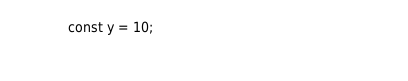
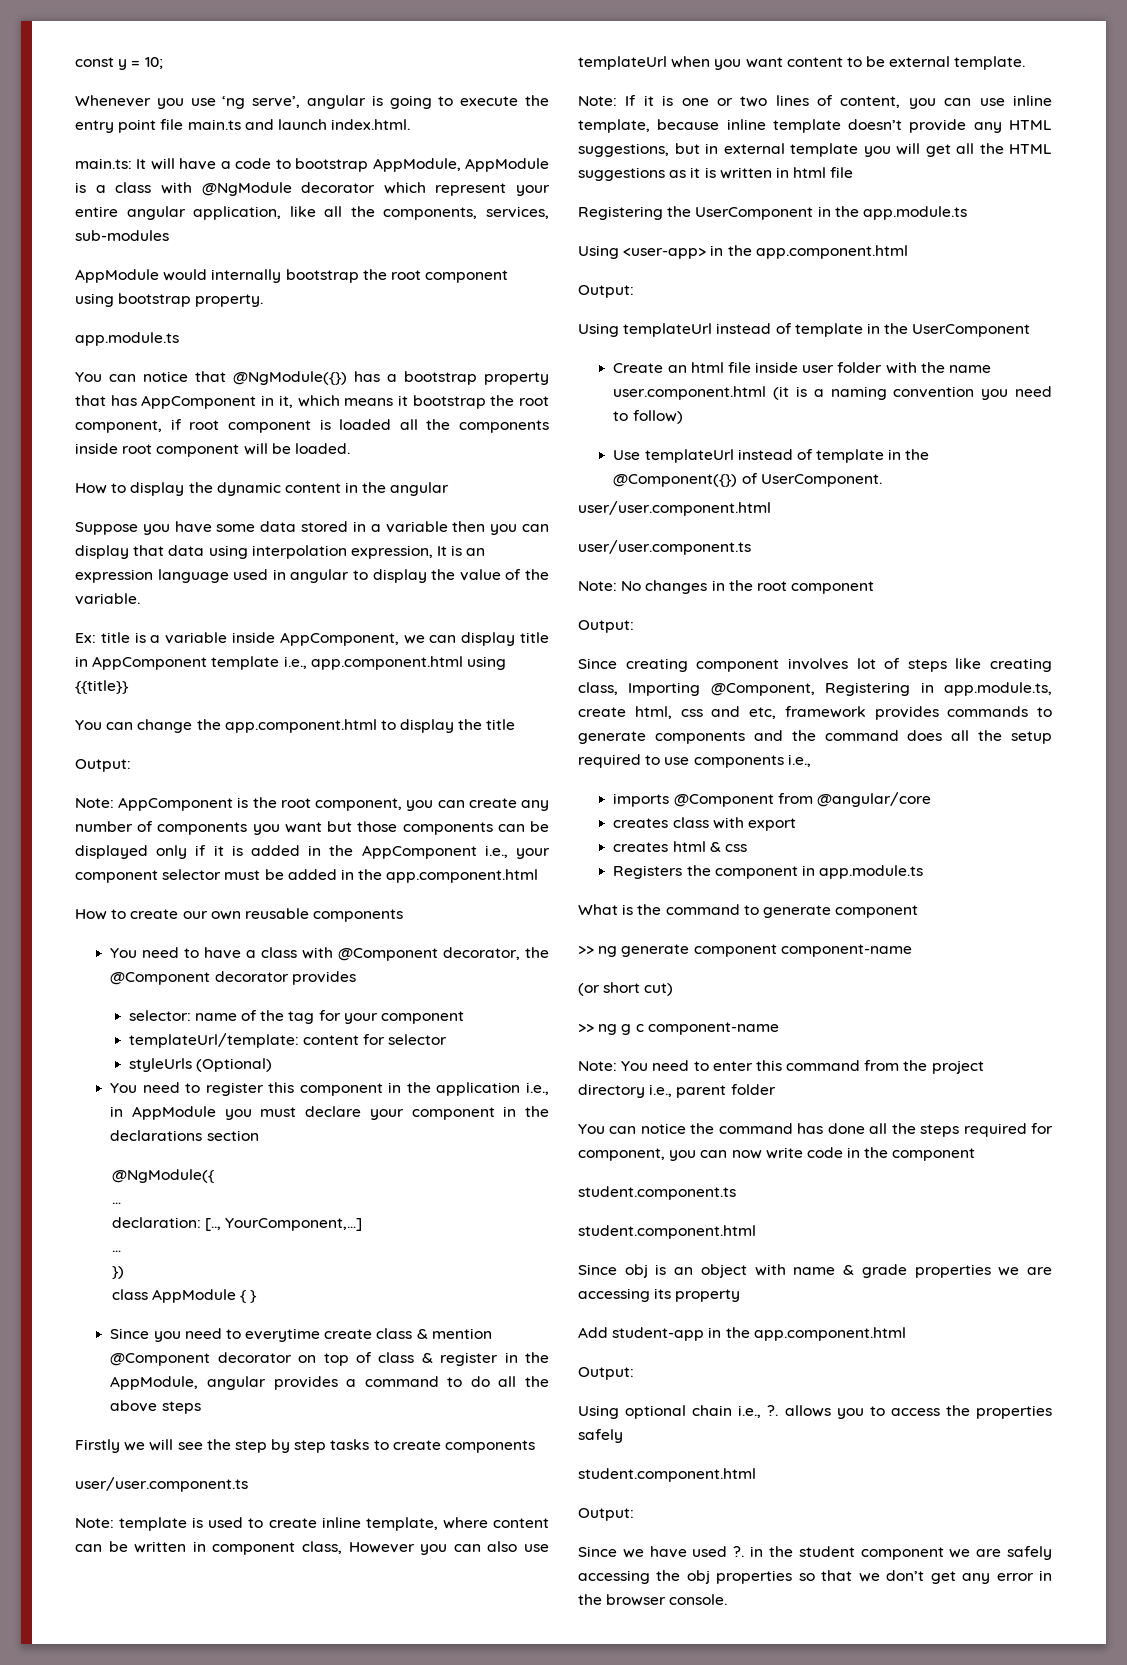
+ Whenever you use ‘ng serve’, angular is going to execute the entry point file main.ts and launch index.html.
+ main.ts: It will have a code to bootstrap AppModule, AppModule is a class with @NgModule decorator which represent your entire angular application, like all the components, services, sub-modules
+ AppModule would internally bootstrap the root component using bootstrap property.
+ app.module.ts
+ You can notice that @NgModule({}) has a bootstrap property that has AppComponent in it, which means it bootstrap the root component, if root component is loaded all the components inside root component will be loaded.
+ How to display the dynamic content in the angular
+ Suppose you have some data stored in a variable then you can display that data using interpolation expression, It is an expression language used in angular to display the value of the variable.
+ Ex: title is a variable inside AppComponent, we can display title in AppComponent template i.e., app.component.html using {{title}}
+ You can change the app.component.html to display the title
+ Output:
+ Note: AppComponent is the root component, you can create any number of components you want but those components can be displayed only if it is added in the AppComponent i.e., your component selector must be added in the app.component.html
+ How to create our own reusable components
+ You need to have a class with @Component decorator, the @Component decorator provides
+ selector: name of the tag for your component
+ templateUrl/template: content for selector
+ styleUrls (Optional)
+ You need to register this component in the application i.e., in AppModule you must declare your component in the declarations section
+ @NgModule({
+ …
+ declaration: [.., YourComponent,…]
+ …
+ })
+ class AppModule { }
+ Since you need to everytime create class & mention @Component decorator on top of class & register in the AppModule, angular provides a command to do all the above steps
+ Firstly we will see the step by step tasks to create components
+ user/user.component.ts
+ Note: template is used to create inline template, where content can be written in component class, However you can also use templateUrl when you want content to be external template.
+ Note: If it is one or two lines of content, you can use inline template, because inline template doesn’t provide any HTML suggestions, but in external template you will get all the HTML suggestions as it is written in html file
+ Registering the UserComponent in the app.module.ts
+ Using <user-app> in the app.component.html
+ Output:
+ Using templateUrl instead of template in the UserComponent
+ Create an html file inside user folder with the name user.component.html (it is a naming convention you need to follow)
+ Use templateUrl instead of template in the @Component({}) of UserComponent.
+ user/user.component.html
+ user/user.component.ts
+ Note: No changes in the root component
+ Output:
+ Since creating component involves lot of steps like creating class, Importing @Component, Registering in app.module.ts, create html, css and etc, framework provides commands to generate components and the command does all the setup required to use components i.e.,
+ imports @Component from @angular/core
+ creates class with export
+ creates html & css
+ Registers the component in app.module.ts
+ What is the command to generate component
+ >> ng generate component component-name
+ (or short cut)
+ >> ng g c component-name
+ Note: You need to enter this command from the project directory i.e., parent folder
+ You can notice the command has done all the steps required for component, you can now write code in the component
+ student.component.ts
+ student.component.html
+ Since obj is an object with name & grade properties we are accessing its property
+ Add student-app in the app.component.html
+ Output:
+ Using optional chain i.e., ?. allows you to access the properties safely
+ student.component.html
+ Output:
+ Since we have used ?. in the student component we are safely accessing the obj properties so that we don’t get any error in the browser console.

